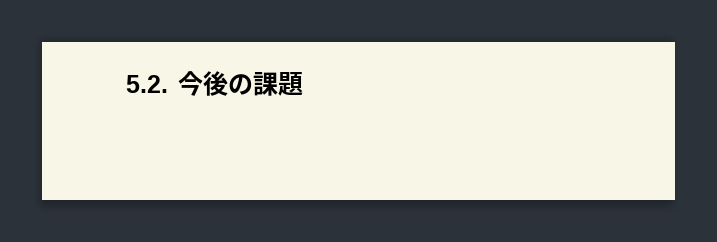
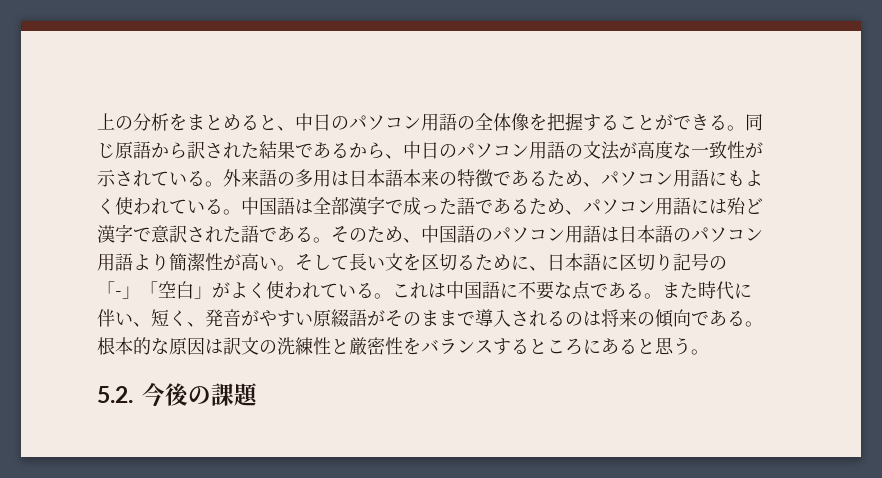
+ 上の分析をまとめると、中日のパソコン用語の全体像を把握することができる。同じ原語から訳された結果であるから、中日のパソコン用語の文法が高度な一致性が示されている。外来語の多用は日本語本来の特徴であるため、パソコン用語にもよく使われている。中国語は全部漢字で成った語であるため、パソコン用語には殆ど漢字で意訳された語である。そのため、中国語のパソコン用語は日本語のパソコン用語より簡潔性が高い。そして長い文を区切るために、日本語に区切り記号の「‐」「空白」がよく使われている。これは中国語に不要な点である。また時代に伴い、短く、発音がやすい原綴語がそのままで導入されるのは将来の傾向である。根本的な原因は訳文の洗練性と厳密性をバランスするところにあると思う。

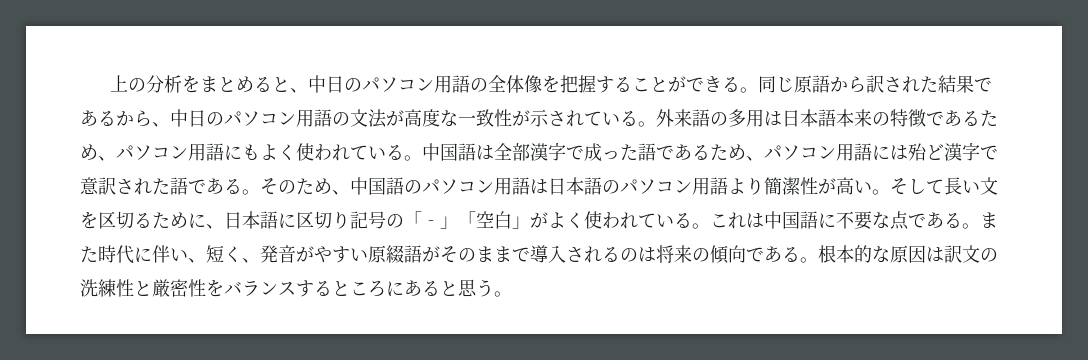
- 5.2.今後の課題

